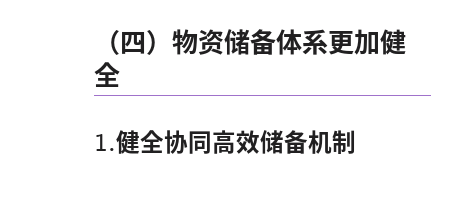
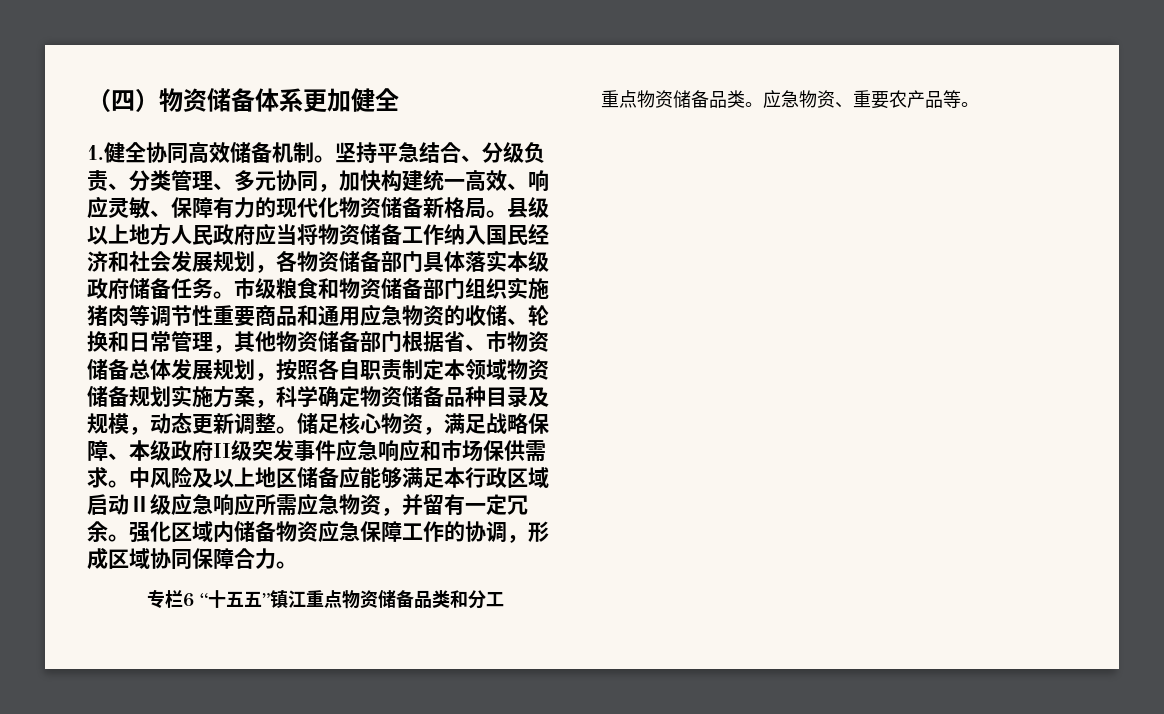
- 1.健全协同高效储备机制
+ 1.健全协同高效储备机制。坚持平急结合、分级负责、分类管理、多元协同，加快构建统一高效、响应灵敏、保障有力的现代化物资储备新格局。县级以上地方人民政府应当将物资储备工作纳入国民经济和社会发展规划，各物资储备部门具体落实本级政府储备任务。市级粮食和物资储备部门组织实施猪肉等调节性重要商品和通用应急物资的收储、轮换和日常管理，其他物资储备部门根据省、市物资储备总体发展规划，按照各自职责制定本领域物资储备规划实施方案，科学确定物资储备品种目录及规模，动态更新调整。储足核心物资，满足战略保障、本级政府II级突发事件应急响应和市场保供需求。中风险及以上地区储备应能够满足本行政区域启动Ⅱ级应急响应所需应急物资，并留有一定冗余。强化区域内储备物资应急保障工作的协调，形成区域协同保障合力。
+ 专栏6 “十五五”镇江重点物资储备品类和分工
+ 重点物资储备品类。应急物资、重要农产品等。

